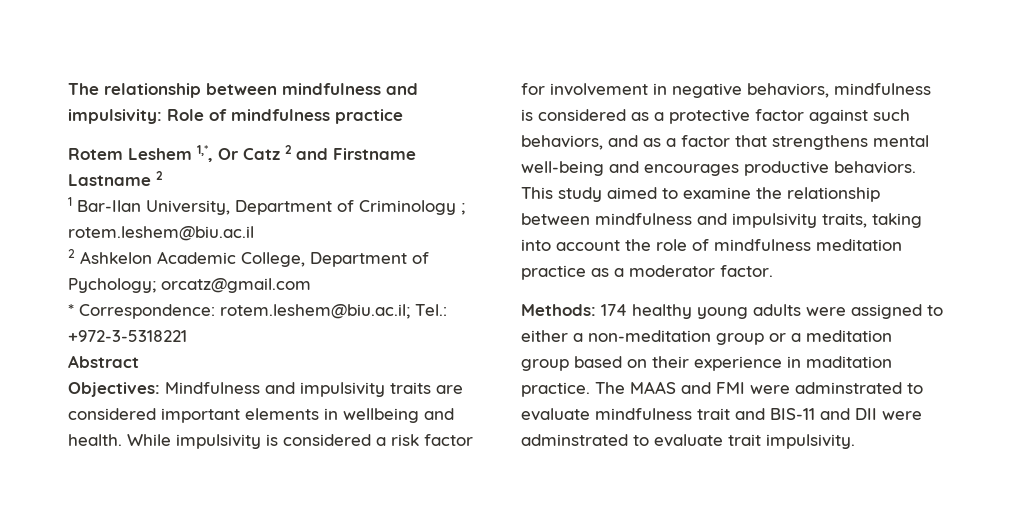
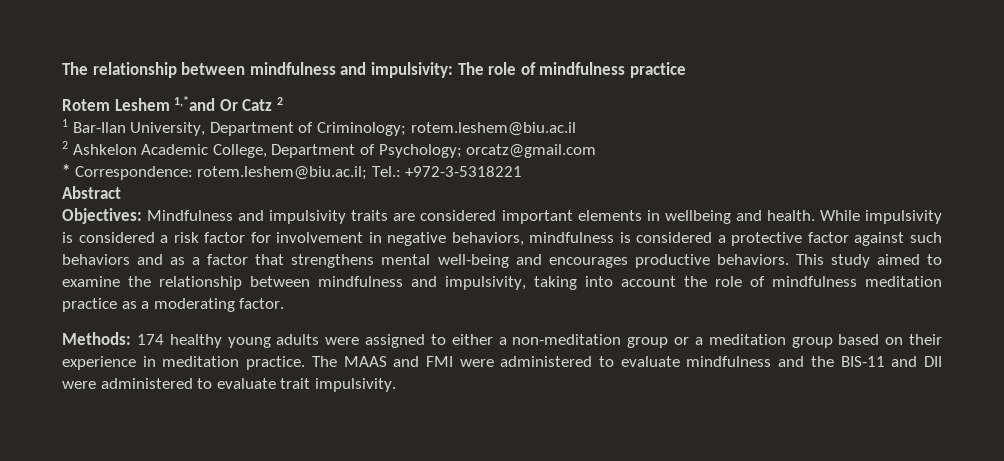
- The relationship between mindfulness and impulsivity: Role of mindfulness practice
+ The relationship between mindfulness and impulsivity: The role of mindfulness practice
- Rotem Leshem 1,*, Or Catz 2 and Firstname Lastname 2
+ Rotem Leshem 1,*and Or Catz 2
- 1 Bar-Ilan University, Department of Criminology ; rotem.leshem@biu.ac.il
+ 1 Bar-Ilan University, Department of Criminology; rotem.leshem@biu.ac.il
- 2 Ashkelon Academic College, Department of Pychology; orcatz@gmail.com
+ 2 Ashkelon Academic College, Department of Psychology; orcatz@gmail.com
- While impulsivity is considered a risk factor for involvement in negative behaviors, mindfulness is considered as a protective factor against such behaviors, and as a factor that strengthens mental well-being and encourages productive behaviors.
+ While impulsivity is considered a risk factor for involvement in negative behaviors, mindfulness is considered a protective factor against such behaviors and as a factor that strengthens mental well-being and encourages productive behaviors.
- This study aimed to examine the relationship between mindfulness and impulsivity traits, taking into account the role of mindfulness meditation practice as a moderator factor.
+ This study aimed to examine the relationship between mindfulness and impulsivity, taking into account the role of mindfulness meditation practice as a moderating factor.
- Methods: 174 healthy young adults were assigned to either a non-meditation group or a meditation group based on their experience in maditation practice.
+ Methods: 174 healthy young adults were assigned to either a non-meditation group or a meditation group based on their experience in meditation practice.
- The MAAS and FMI were adminstrated to evaluate mindfulness trait and BIS-11 and DII were adminstrated to evaluate trait impulsivity.
+ The MAAS and FMI were administered to evaluate mindfulness and the BIS-11 and DII were administered to evaluate trait impulsivity.

